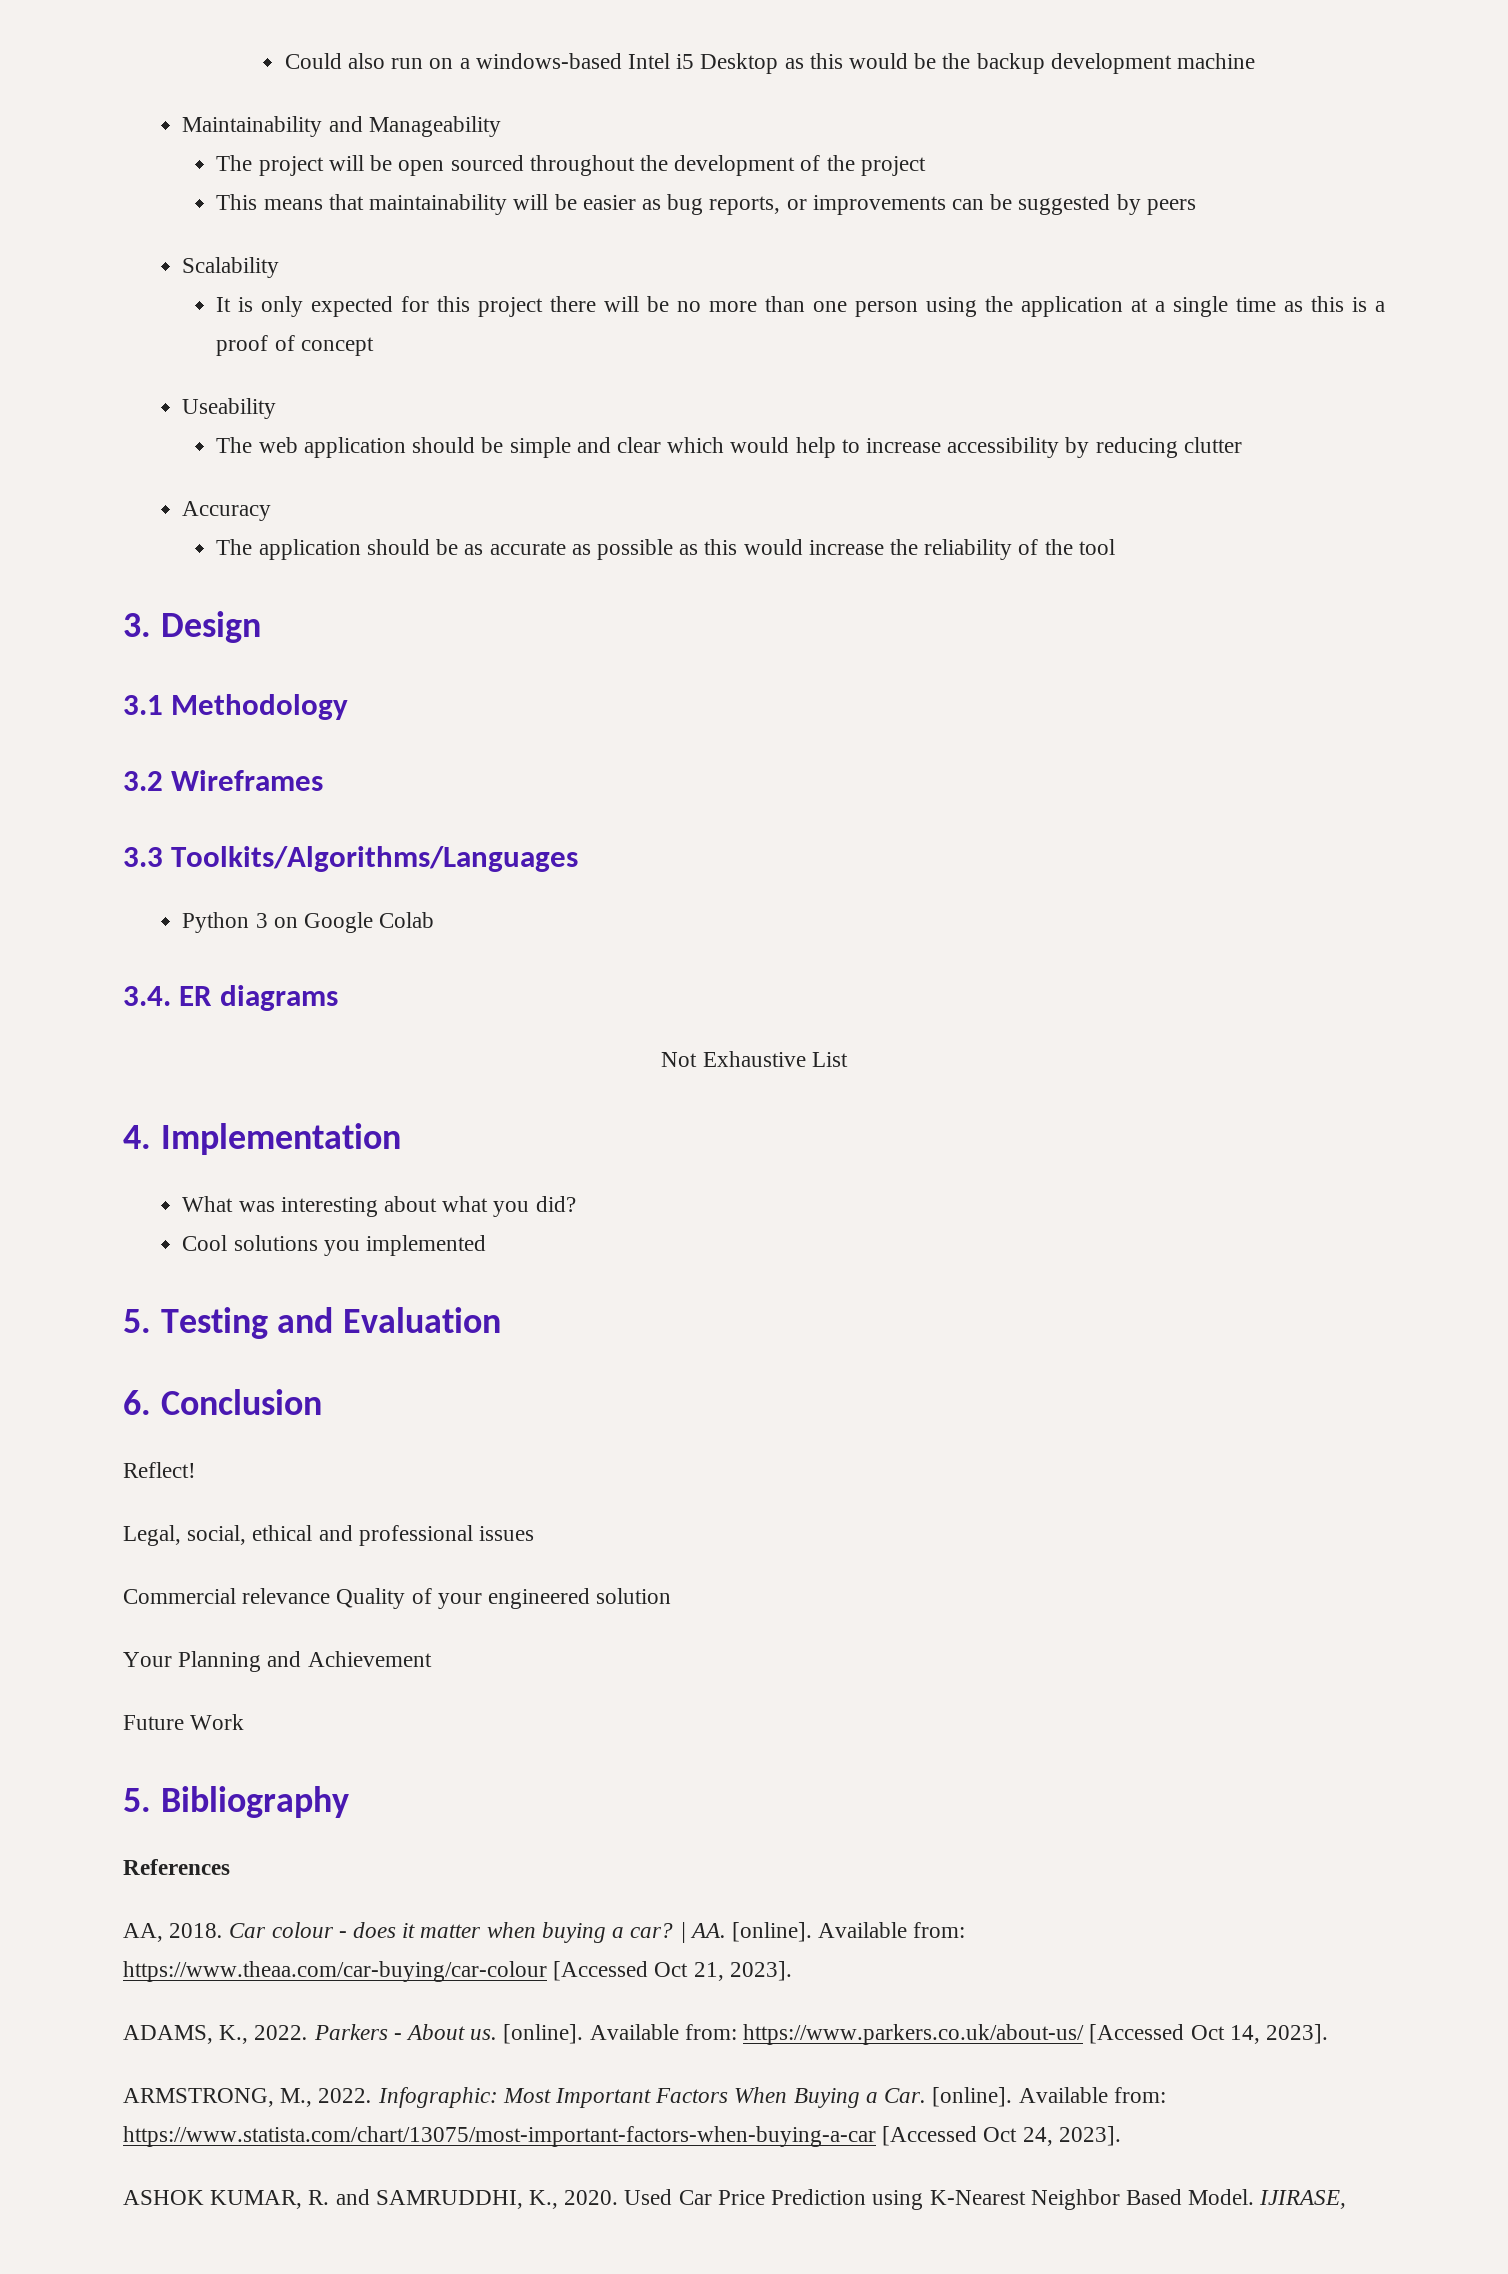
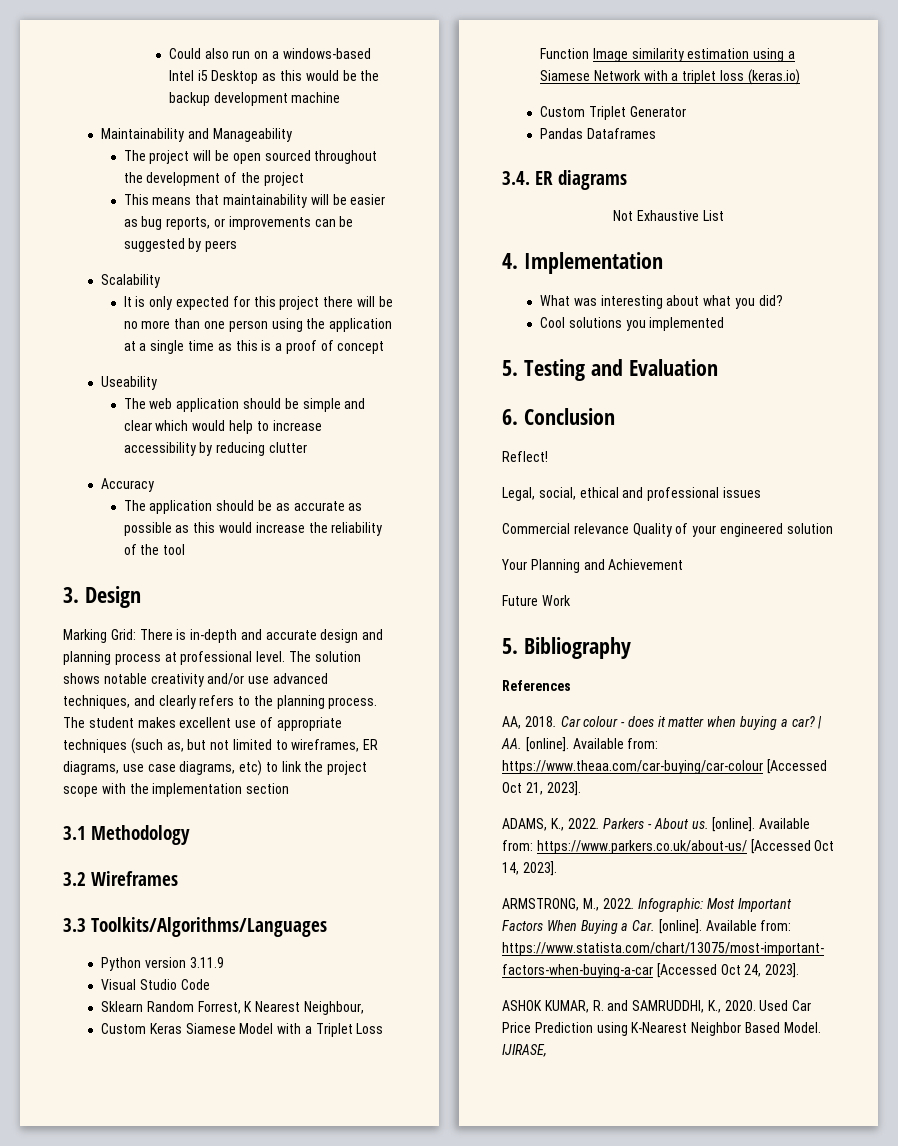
+ Marking Grid: There is in-depth and accurate design and planning process at professional level. The solution shows notable creativity and/or use advanced techniques, and clearly refers to the planning process. The student makes excellent use of appropriate techniques (such as, but not limited to wireframes, ER diagrams, use case diagrams, etc) to link the project scope with the implementation section
- Python 3 on Google Colab
+ Python version 3.11.9
+ Visual Studio Code
+ Sklearn Random Forrest, K Nearest Neighbour,
+ Custom Keras Siamese Model with a Triplet Loss Function Image similarity estimation using a Siamese Network with a triplet loss (keras.io)
+ Custom Triplet Generator
+ Pandas Dataframes

